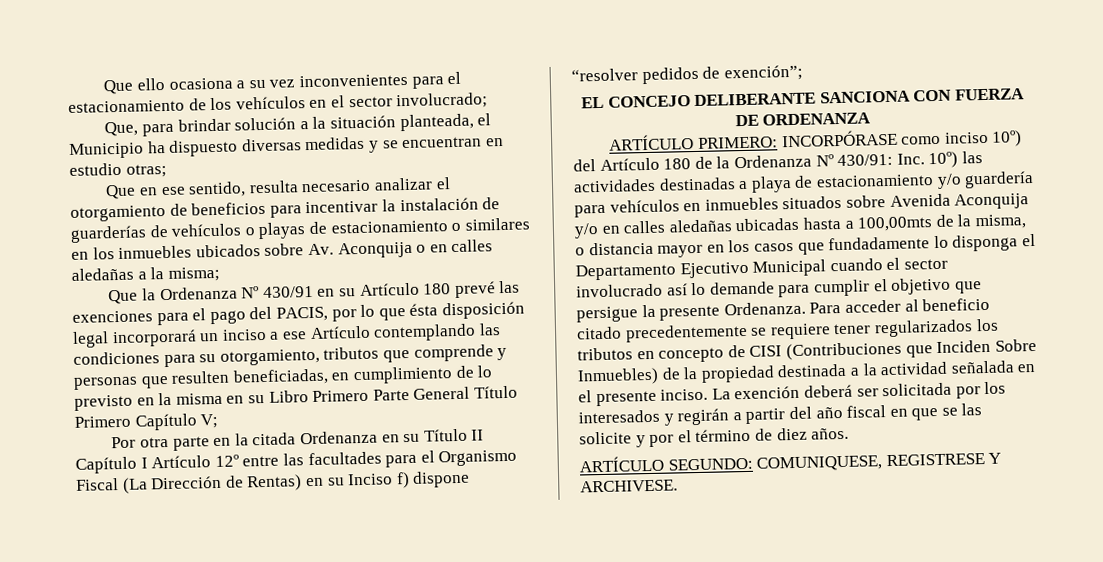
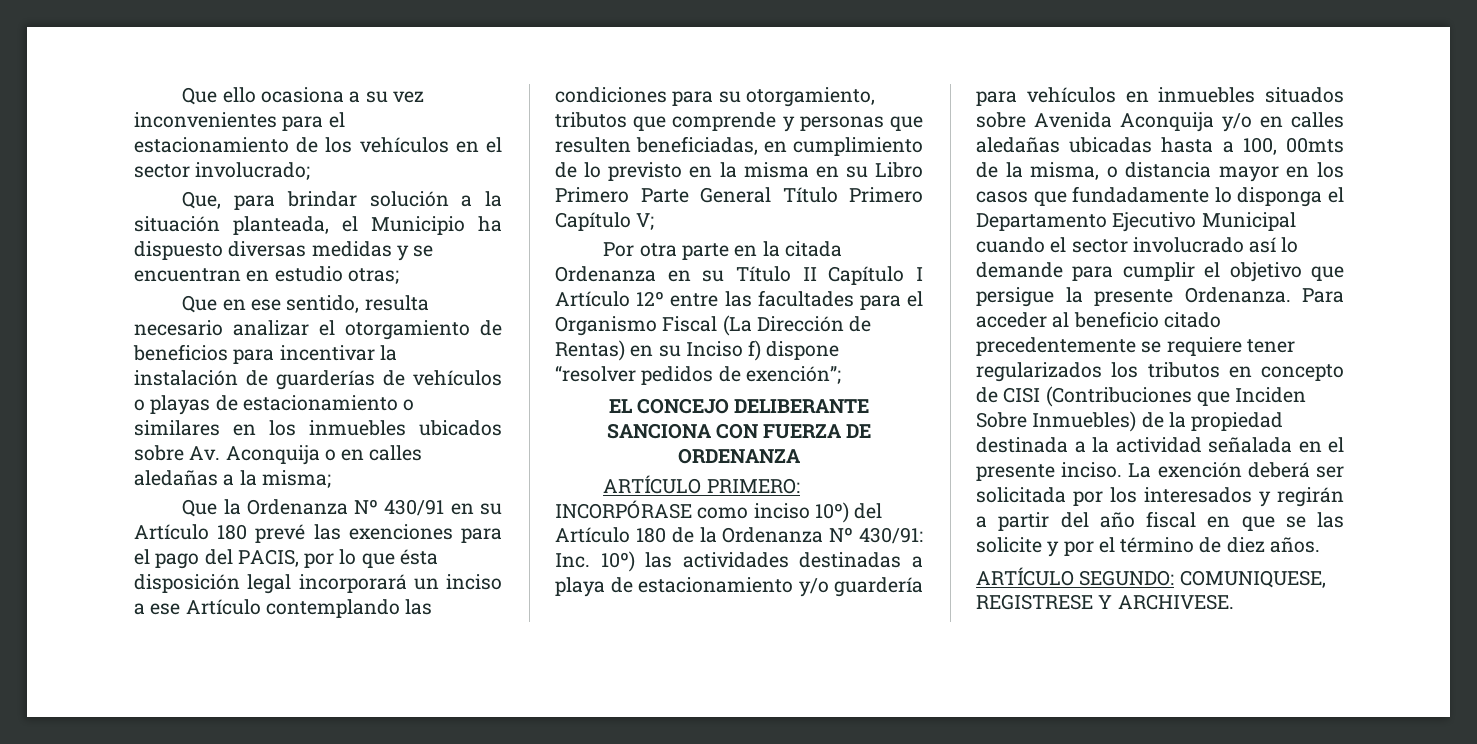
- Inc. 10º) las actividades destinadas a playa de estacionamiento y/o guardería para vehículos en inmuebles situados sobre Avenida Aconquija y/o en calles aledañas ubicadas hasta a 100,00mts de la misma, o distancia mayor en los casos que fundadamente lo disponga el Departamento Ejecutivo Municipal cuando el sector involucrado así lo demande para cumplir el objetivo que persigue la presente Ordenanza.
+ Inc. 10º) las actividades destinadas a playa de estacionamiento y/o guardería para vehículos en inmuebles situados sobre Avenida Aconquija y/o en calles aledañas ubicadas hasta a 100, 00mts de la misma, o distancia mayor en los casos que fundadamente lo disponga el Departamento Ejecutivo Municipal cuando el sector involucrado así lo demande para cumplir el objetivo que persigue la presente Ordenanza.

